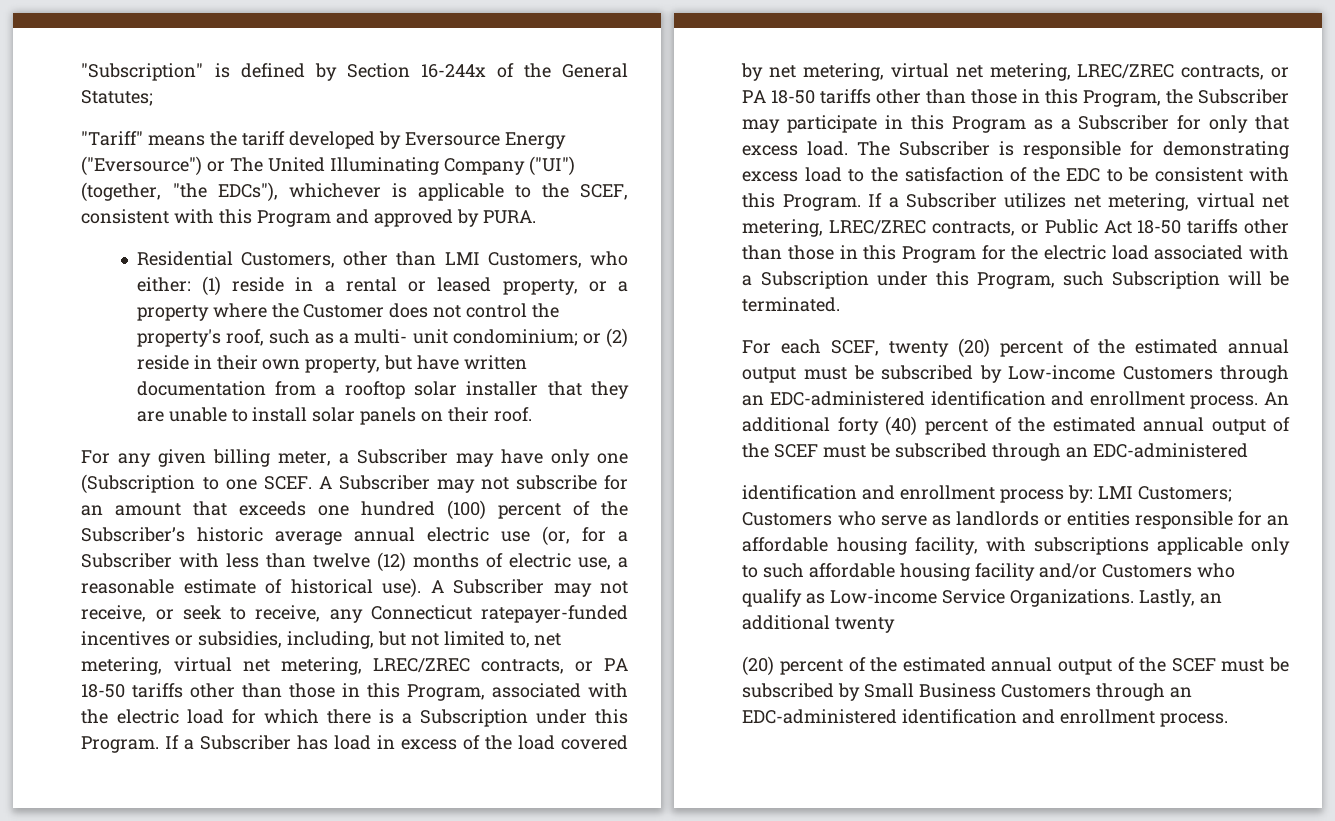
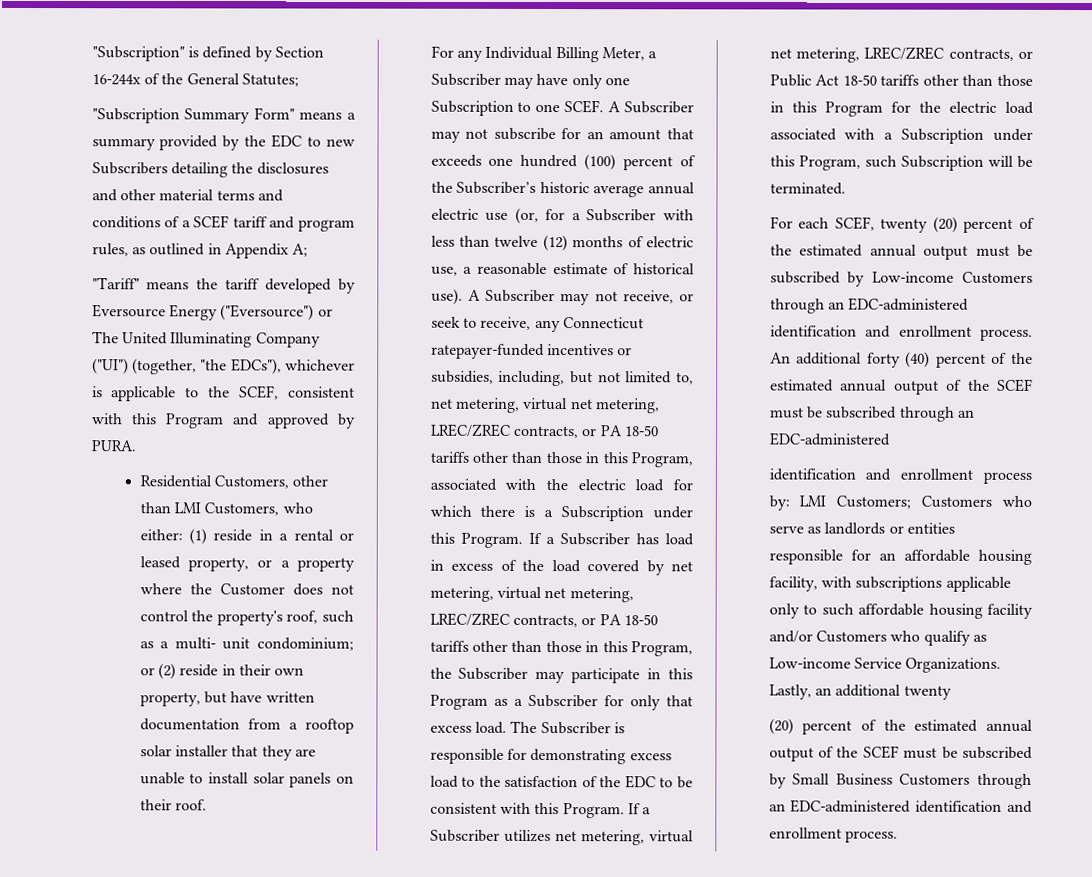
+ "Subscription Summary Form" means a summary provided by the EDC to new Subscribers detailing the disclosures and other material terms and conditions of a SCEF tariff and program rules, as outlined in Appendix A;
- For any given billing meter, a Subscriber may have only one (Subscription to one SCEF.
+ For any Individual Billing Meter, a Subscriber may have only one Subscription to one SCEF.

